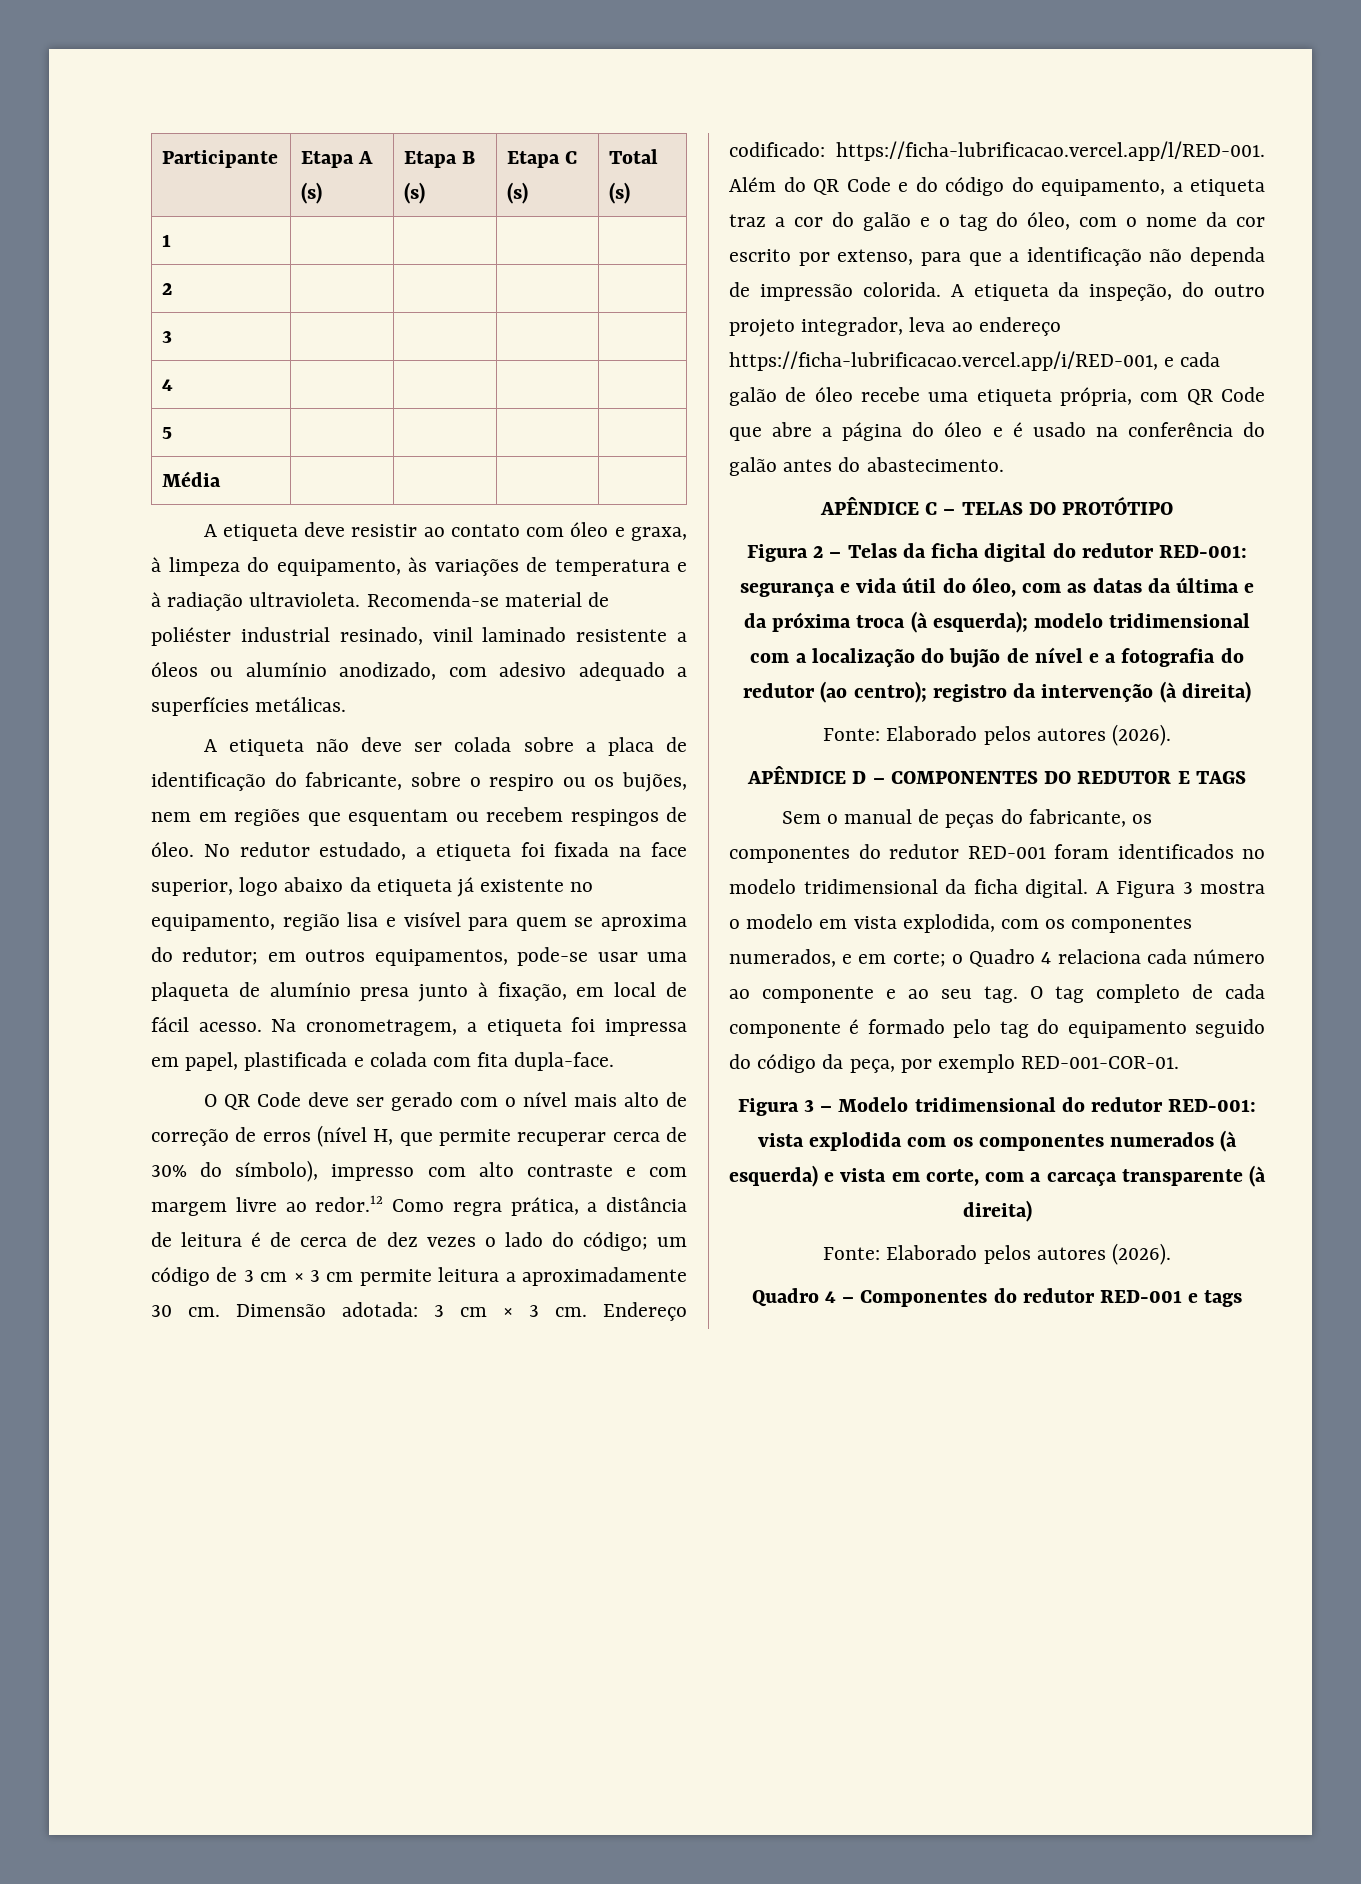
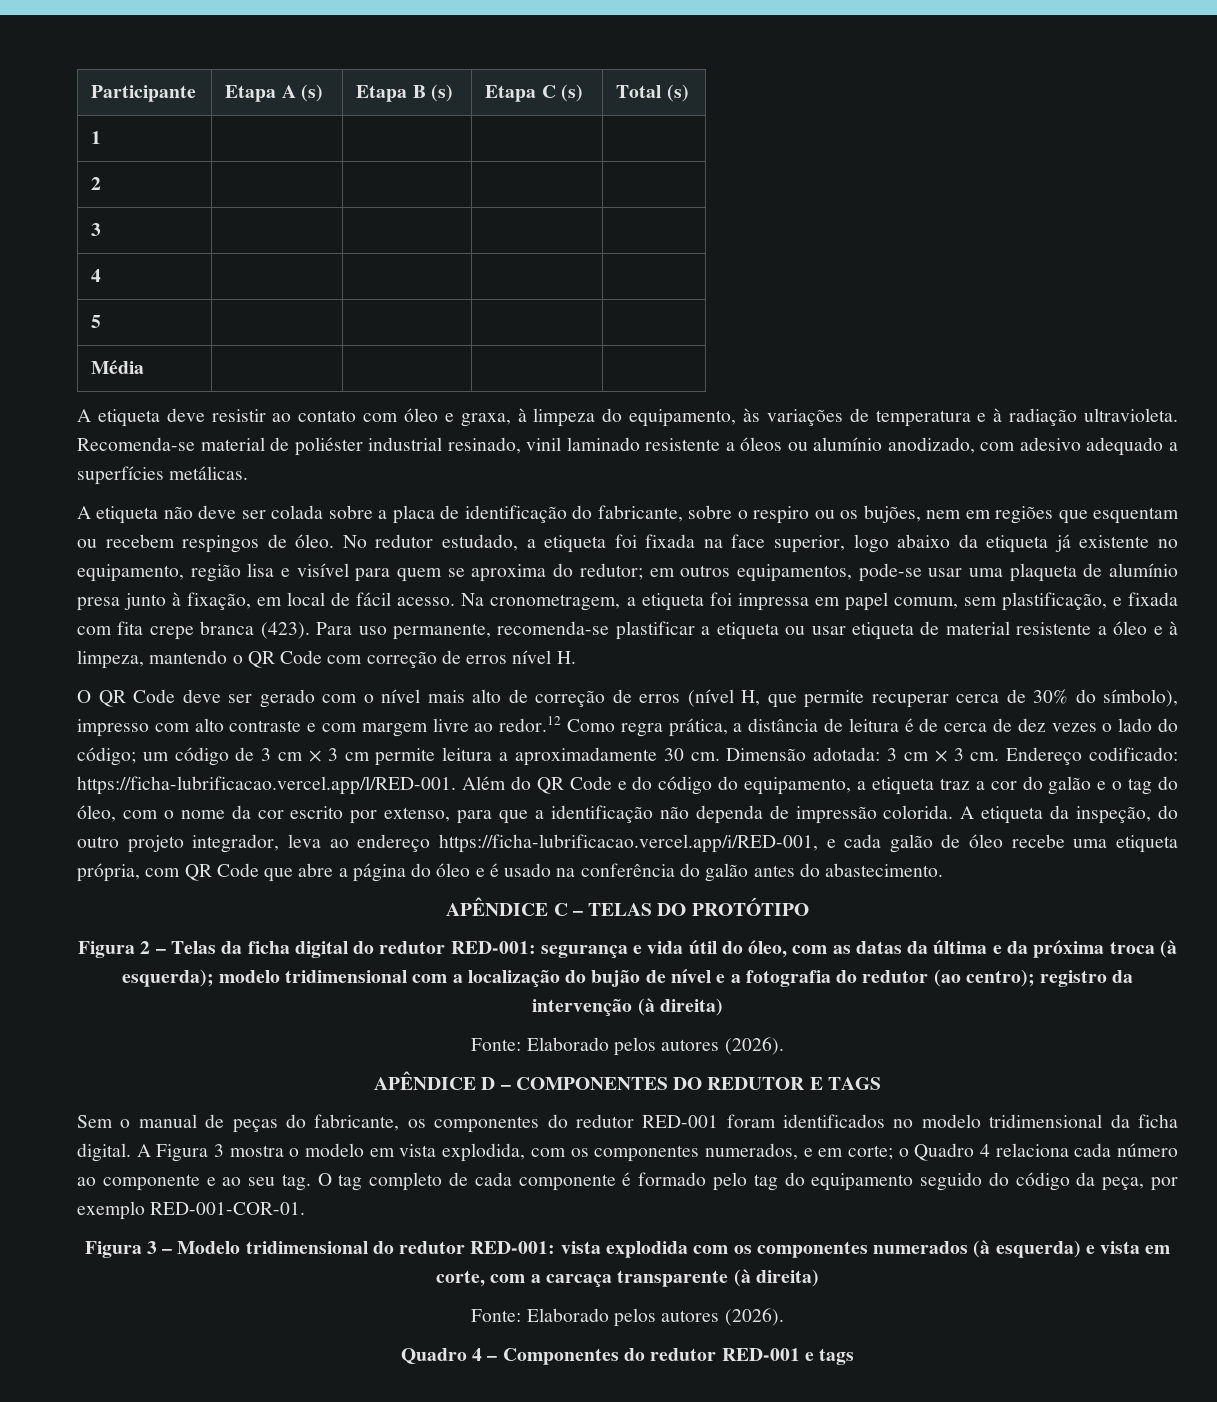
- Na cronometragem, a etiqueta foi impressa em papel, plastificada e colada com fita dupla-face.
+ Na cronometragem, a etiqueta foi impressa em papel comum, sem plastificação, e fixada com fita crepe branca (423). Para uso permanente, recomenda-se plastificar a etiqueta ou usar etiqueta de material resistente a óleo e à limpeza, mantendo o QR Code com correção de erros nível H.

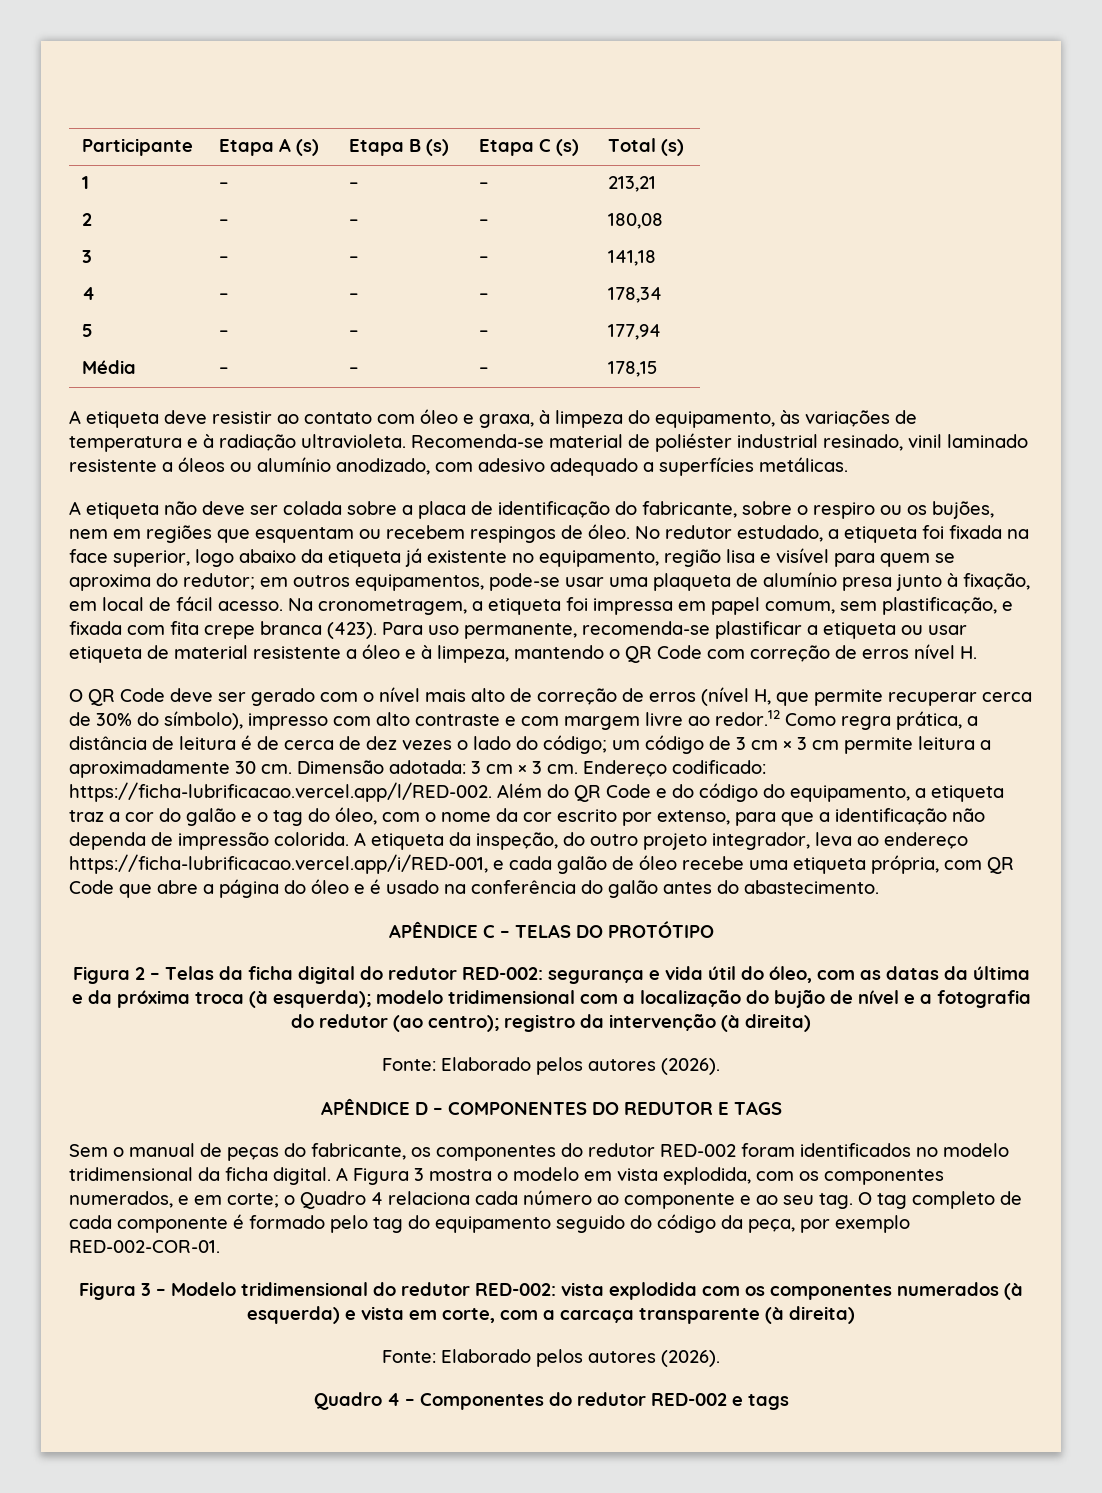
- 1 | | | |
- 2 | | | |
- 3 | | | |
- 4 | | | |
- 5 | | | |
- Média | | | |
+ 1 | – | – | – | 213,21
+ 2 | – | – | – | 180,08
+ 3 | – | – | – | 141,18
+ 4 | – | – | – | 178,34
+ 5 | – | – | – | 177,94
+ Média | – | – | – | 178,15
- Endereço codificado: https://ficha-lubrificacao.vercel.app/l/RED-001. Além do QR Code e do código do equipamento, a etiqueta traz a cor do galão e o tag do óleo, com o nome da cor escrito por extenso, para que a identificação não dependa de impressão colorida.
+ Endereço codificado: https://ficha-lubrificacao.vercel.app/l/RED-002. Além do QR Code e do código do equipamento, a etiqueta traz a cor do galão e o tag do óleo, com o nome da cor escrito por extenso, para que a identificação não dependa de impressão colorida.
- Figura 2 – Telas da ficha digital do redutor RED-001: segurança e vida útil do óleo, com as datas da última e da próxima troca (à esquerda); modelo tridimensional com a localização do bujão de nível e a fotografia do redutor (ao centro); registro da intervenção (à direita)
+ Figura 2 – Telas da ficha digital do redutor RED-002: segurança e vida útil do óleo, com as datas da última e da próxima troca (à esquerda); modelo tridimensional com a localização do bujão de nível e a fotografia do redutor (ao centro); registro da intervenção (à direita)
- Sem o manual de peças do fabricante, os componentes do redutor RED-001 foram identificados no modelo tridimensional da ficha digital.
+ Sem o manual de peças do fabricante, os componentes do redutor RED-002 foram identificados no modelo tridimensional da ficha digital.
- O tag completo de cada componente é formado pelo tag do equipamento seguido do código da peça, por exemplo RED-001-COR-01.
+ O tag completo de cada componente é formado pelo tag do equipamento seguido do código da peça, por exemplo RED-002-COR-01.
- Figura 3 – Modelo tridimensional do redutor RED-001: vista explodida com os componentes numerados (à esquerda) e vista em corte, com a carcaça transparente (à direita)
+ Figura 3 – Modelo tridimensional do redutor RED-002: vista explodida com os componentes numerados (à esquerda) e vista em corte, com a carcaça transparente (à direita)
- Quadro 4 – Componentes do redutor RED-001 e tags
+ Quadro 4 – Componentes do redutor RED-002 e tags

